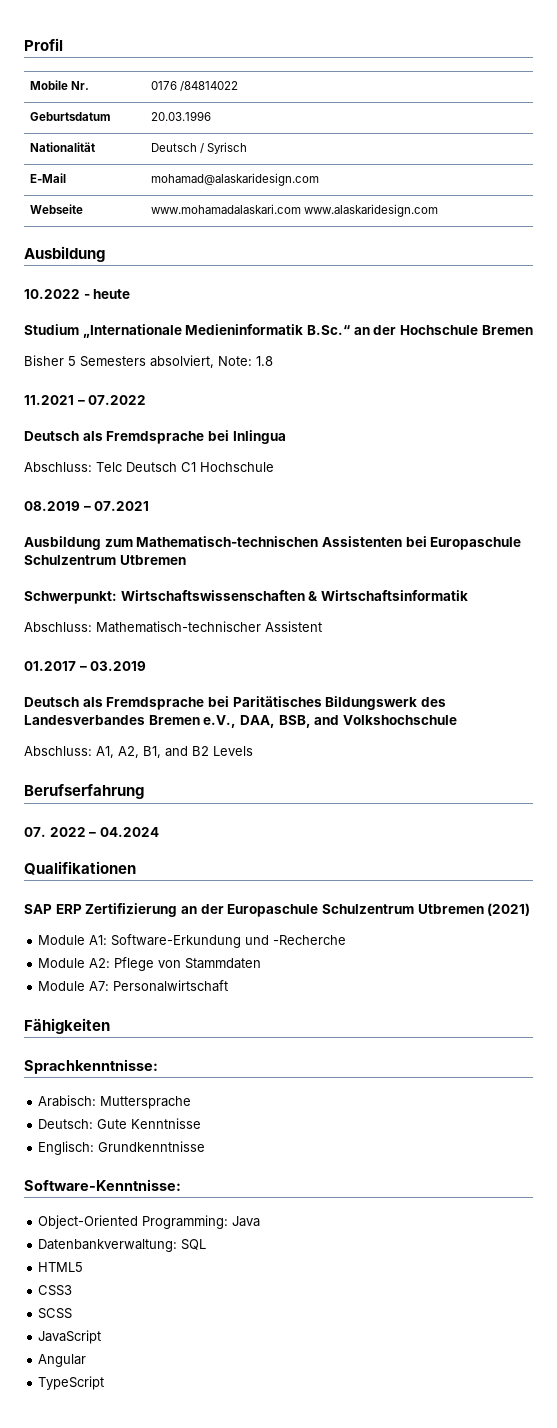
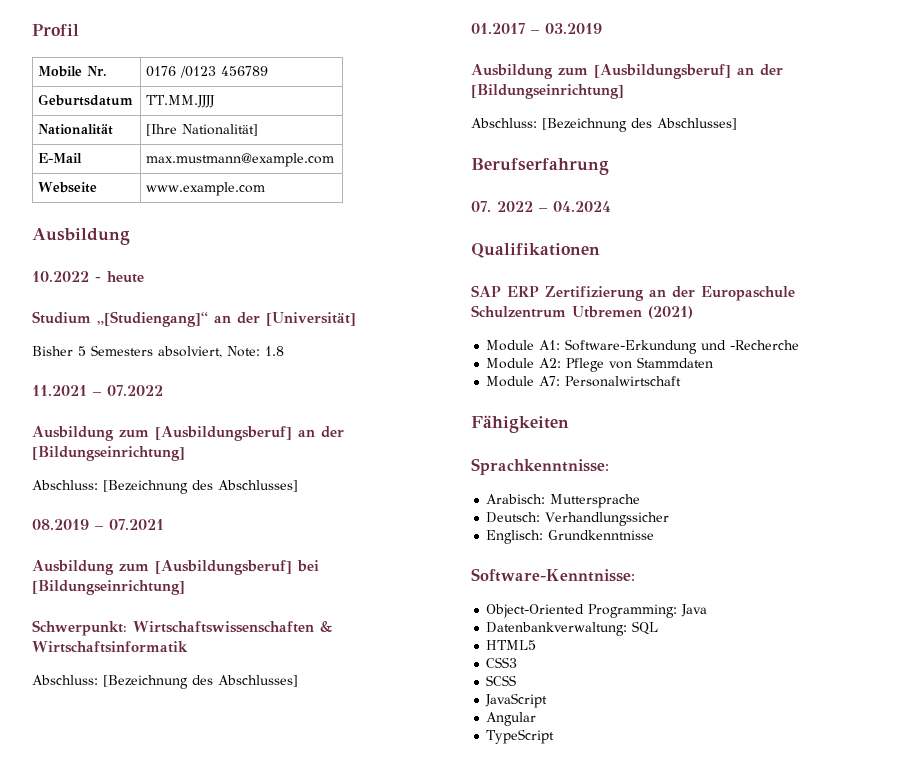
- Mobile Nr. | 0176 /84814022
+ Mobile Nr. | 0176 /0123 456789
- Geburtsdatum | 20.03.1996
+ Geburtsdatum | TT.MM.JJJJ
- Nationalität | Deutsch / Syrisch
+ Nationalität | [Ihre Nationalität]
- E-Mail | mohamad@alaskaridesign.com
+ E-Mail | max.mustmann@example.com
- Webseite | www.mohamadalaskari.com www.alaskaridesign.com
+ Webseite | www.example.com
- Studium „Internationale Medieninformatik B.Sc.“ an der Hochschule Bremen
+ Studium „[Studiengang]“ an der [Universität]
  11.2021 – 07.2022
- Deutsch als Fremdsprache bei Inlingua
- Abschluss: Telc Deutsch C1 Hochschule
+ Ausbildung zum [Ausbildungsberuf] an der [Bildungseinrichtung]
+ Abschluss: [Bezeichnung des Abschlusses]
- Ausbildung zum Mathematisch-technischen Assistenten bei Europaschule Schulzentrum Utbremen
+ Ausbildung zum [Ausbildungsberuf] bei [Bildungseinrichtung]
  Schwerpunkt: Wirtschaftswissenschaften & Wirtschaftsinformatik
- Abschluss: Mathematisch-technischer Assistent
+ Abschluss: [Bezeichnung des Abschlusses]
  01.2017 – 03.2019
- Deutsch als Fremdsprache bei Paritätisches Bildungswerk des Landesverbandes Bremen e.V., DAA, BSB, and Volkshochschule
- Abschluss: A1, A2, B1, and B2 Levels
+ Ausbildung zum [Ausbildungsberuf] an der [Bildungseinrichtung]
+ Abschluss: [Bezeichnung des Abschlusses]
- Deutsch: Gute Kenntnisse
+ Deutsch: Verhandlungssicher

